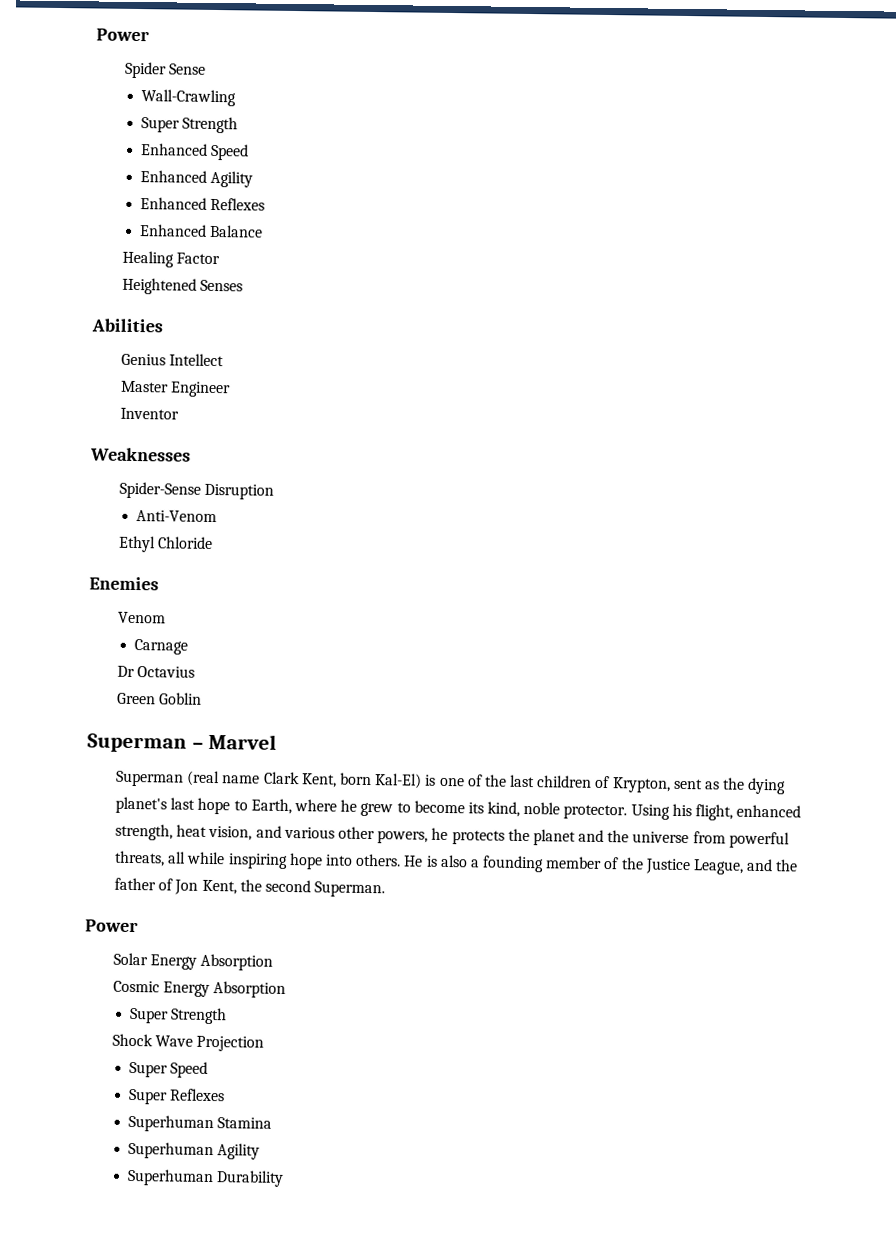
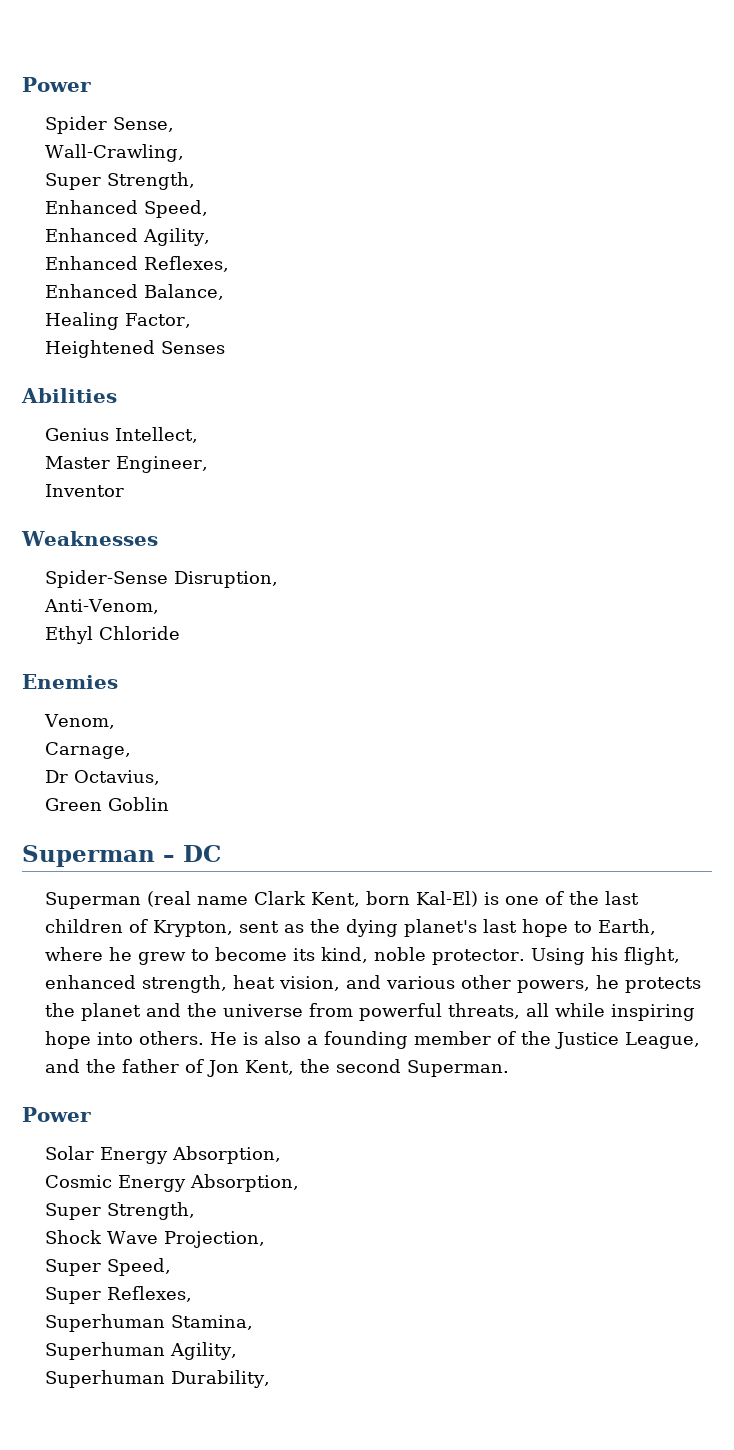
- Spider Sense
- Wall-Crawling
- Super Strength
- Enhanced Speed
- Enhanced Agility
- Enhanced Reflexes
- Enhanced Balance
+ Spider Sense,
+ Wall-Crawling,
+ Super Strength,
+ Enhanced Speed,
+ Enhanced Agility,
+ Enhanced Reflexes,
+ Enhanced Balance,
- Healing Factor
+ Healing Factor,
- Genius Intellect
+ Genius Intellect,
- Master Engineer
+ Master Engineer,
- Spider-Sense Disruption
- Anti-Venom
+ Spider-Sense Disruption,
+ Anti-Venom,
- Venom
- Carnage
+ Venom,
+ Carnage,
- Dr Octavius
+ Dr Octavius,
- Superman – Marvel
+ Superman – DC
- Solar Energy Absorption
+ Solar Energy Absorption,
- Cosmic Energy Absorption
- Super Strength
+ Cosmic Energy Absorption,
+ Super Strength,
- Shock Wave Projection
- Super Speed
- Super Reflexes
- Superhuman Stamina
- Superhuman Agility
- Superhuman Durability
+ Shock Wave Projection,
+ Super Speed,
+ Super Reflexes,
+ Superhuman Stamina,
+ Superhuman Agility,
+ Superhuman Durability,

